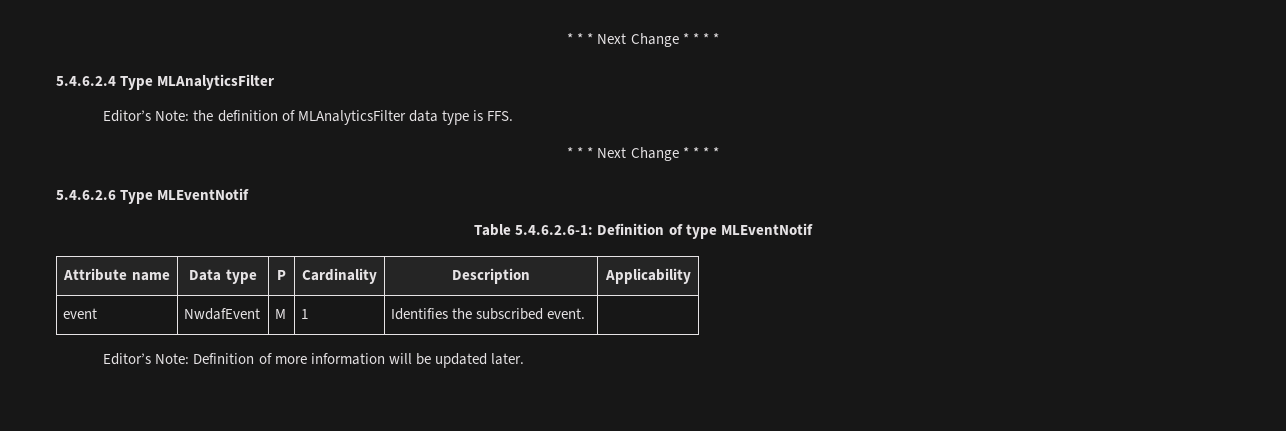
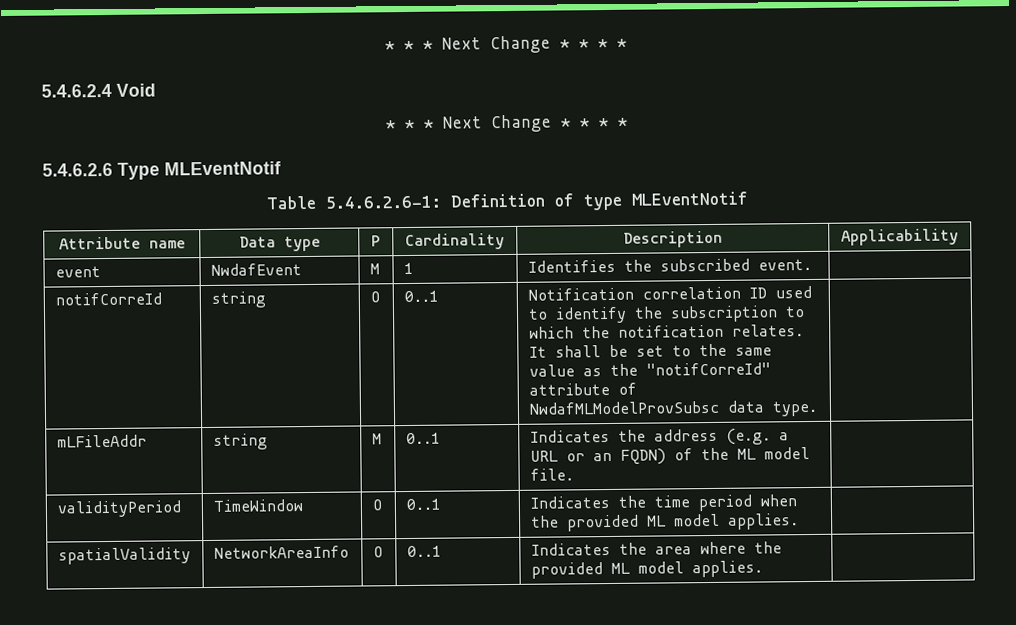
- 5.4.6.2.4 Type MLAnalyticsFilter
- Editor’s Note: the definition of MLAnalyticsFilter data type is FFS.
+ 5.4.6.2.4 Void
- Editor’s Note: Definition of more information will be updated later.
+ notifCorreId | string | O | 0..1 | Notification correlation ID used to identify the subscription to which the notification relates. It shall be set to the same value as the "notifCorreId" attribute of NwdafMLModelProvSubsc data type. |
+ mLFileAddr | string | M | 0..1 | Indicates the address (e.g. a URL or an FQDN) of the ML model file. |
+ validityPeriod | TimeWindow | O | 0..1 | Indicates the time period when the provided ML model applies. |
+ spatialValidity | NetworkAreaInfo | O | 0..1 | Indicates the area where the provided ML model applies. |

